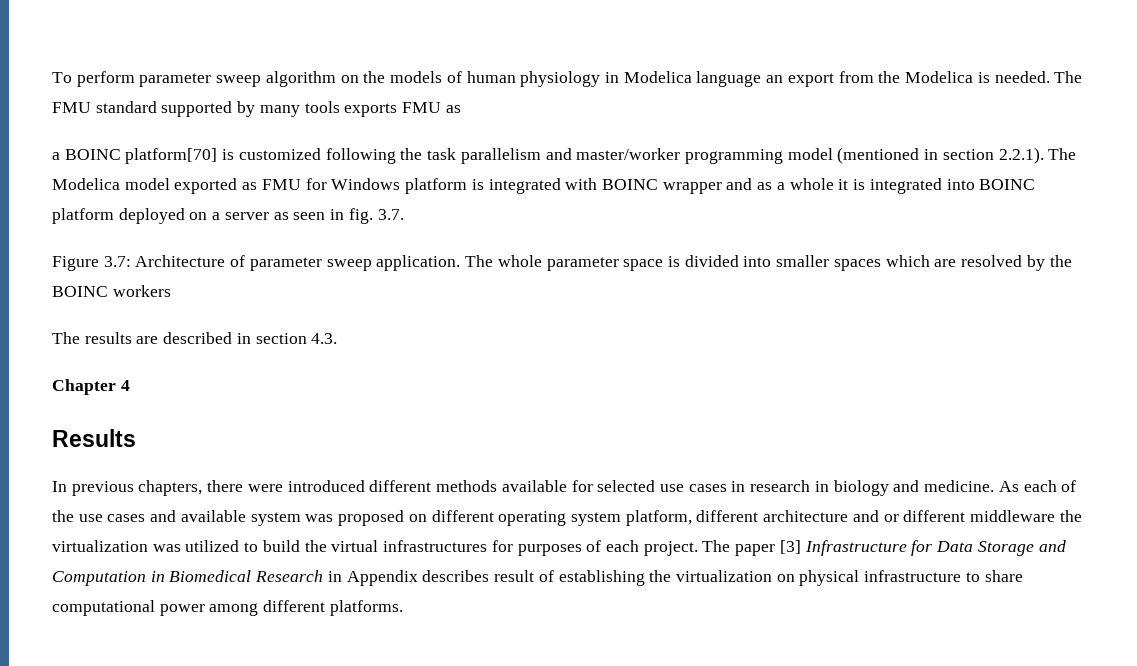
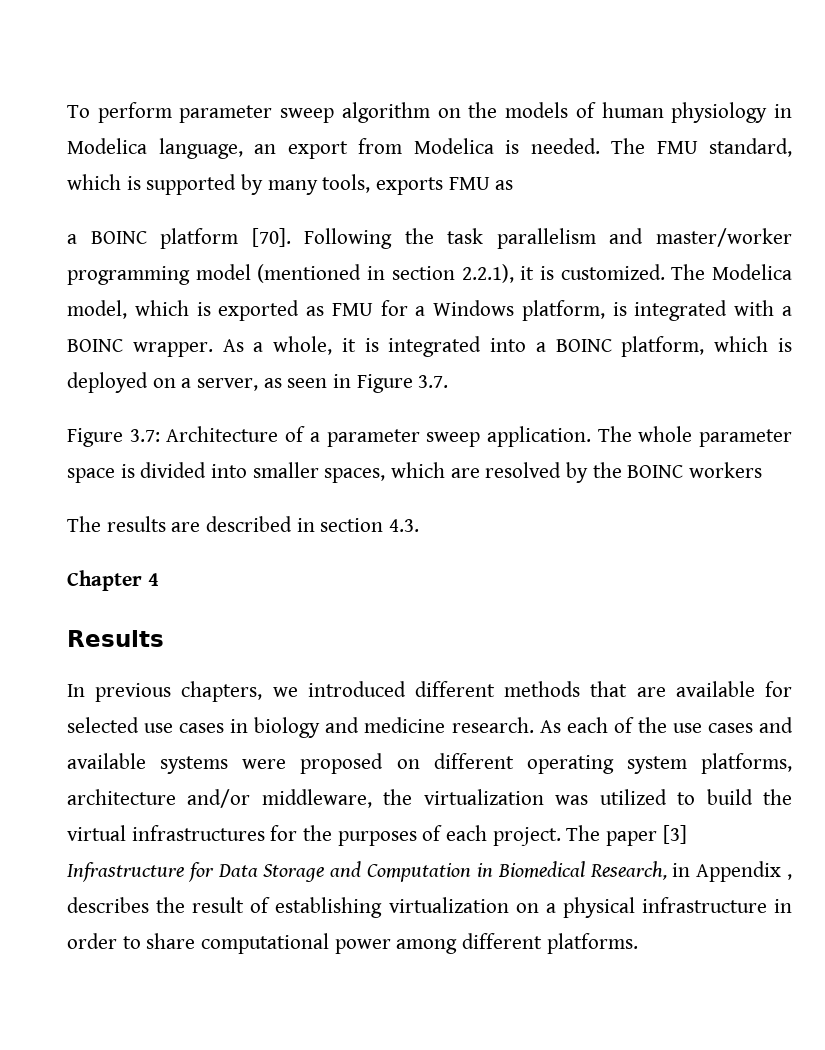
- To perform parameter sweep algorithm on the models of human physiology in Modelica language an export from the Modelica is needed.
+ To perform parameter sweep algorithm on the models of human physiology in Modelica language, an export from Modelica is needed.
- The FMU standard supported by many tools exports FMU as
+ The FMU standard, which is supported by many tools, exports FMU as
- a BOINC platform[70] is customized following the task parallelism and master/worker programming model (mentioned in section 2.2.1). The Modelica model exported as FMU for Windows platform is integrated with BOINC wrapper and as a whole it is integrated into BOINC platform deployed on a server as seen in fig. 3.7.
+ a BOINC platform [70]. Following the task parallelism and master/worker programming model (mentioned in section 2.2.1), it is customized. The Modelica model, which is exported as FMU for a Windows platform, is integrated with a BOINC wrapper. As a whole, it is integrated into a BOINC platform, which is deployed on a server, as seen in Figure 3.7.
- Figure 3.7: Architecture of parameter sweep application.
+ Figure 3.7: Architecture of a parameter sweep application.
- The whole parameter space is divided into smaller spaces which are resolved by the BOINC workers
+ The whole parameter space is divided into smaller spaces, which are resolved by the BOINC workers
- In previous chapters, there were introduced different methods available for selected use cases in research in biology and medicine.
+ In previous chapters, we introduced different methods that are available for selected use cases in biology and medicine research.
- As each of the use cases and available system was proposed on different operating system platform, different architecture and or different middleware the virtualization was utilized to build the virtual infrastructures for purposes of each project.
+ As each of the use cases and available systems were proposed on different operating system platforms, architecture and/or middleware, the virtualization was utilized to build the virtual infrastructures for the purposes of each project.
- The paper [3] Infrastructure for Data Storage and Computation in Biomedical Research in Appendix describes result of establishing the virtualization on physical infrastructure to share computational power among different platforms.
+ The paper [3] Infrastructure for Data Storage and Computation in Biomedical Research, in Appendix , describes the result of establishing virtualization on a physical infrastructure in order to share computational power among different platforms.

